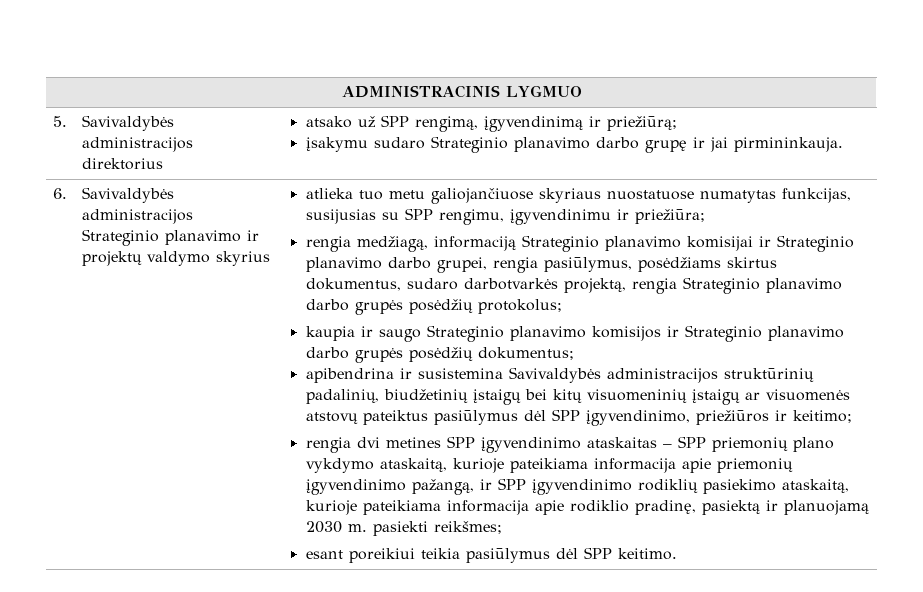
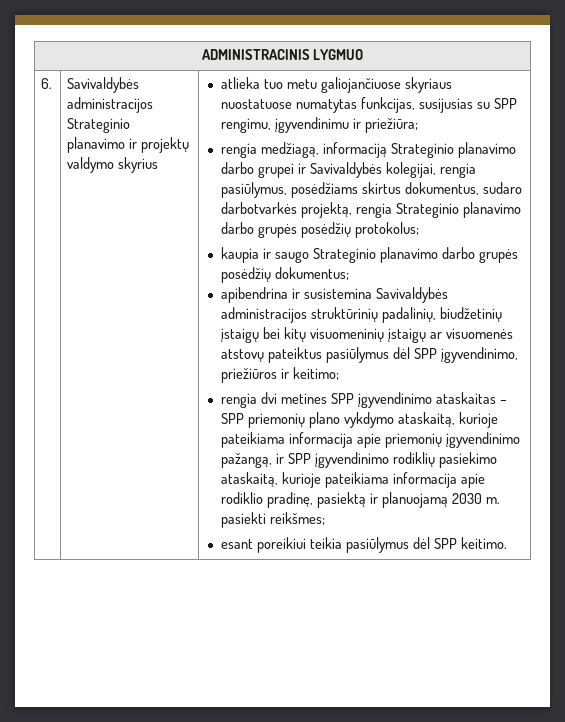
- 5. | Savivaldybės administracijos direktorius | atsako už SPP rengimą, įgyvendinimą ir priežiūrą;
- įsakymu sudaro Strateginio planavimo darbo grupę ir jai pirmininkauja.
- rengia medžiagą, informaciją Strateginio planavimo komisijai ir Strateginio planavimo darbo grupei, rengia pasiūlymus, posėdžiams skirtus dokumentus, sudaro darbotvarkės projektą, rengia Strateginio planavimo darbo grupės posėdžių protokolus;
+ rengia medžiagą, informaciją Strateginio planavimo darbo grupei ir Savivaldybės kolegijai, rengia pasiūlymus, posėdžiams skirtus dokumentus, sudaro darbotvarkės projektą, rengia Strateginio planavimo darbo grupės posėdžių protokolus;
- kaupia ir saugo Strateginio planavimo komisijos ir Strateginio planavimo darbo grupės posėdžių dokumentus;
+ kaupia ir saugo Strateginio planavimo darbo grupės posėdžių dokumentus;

